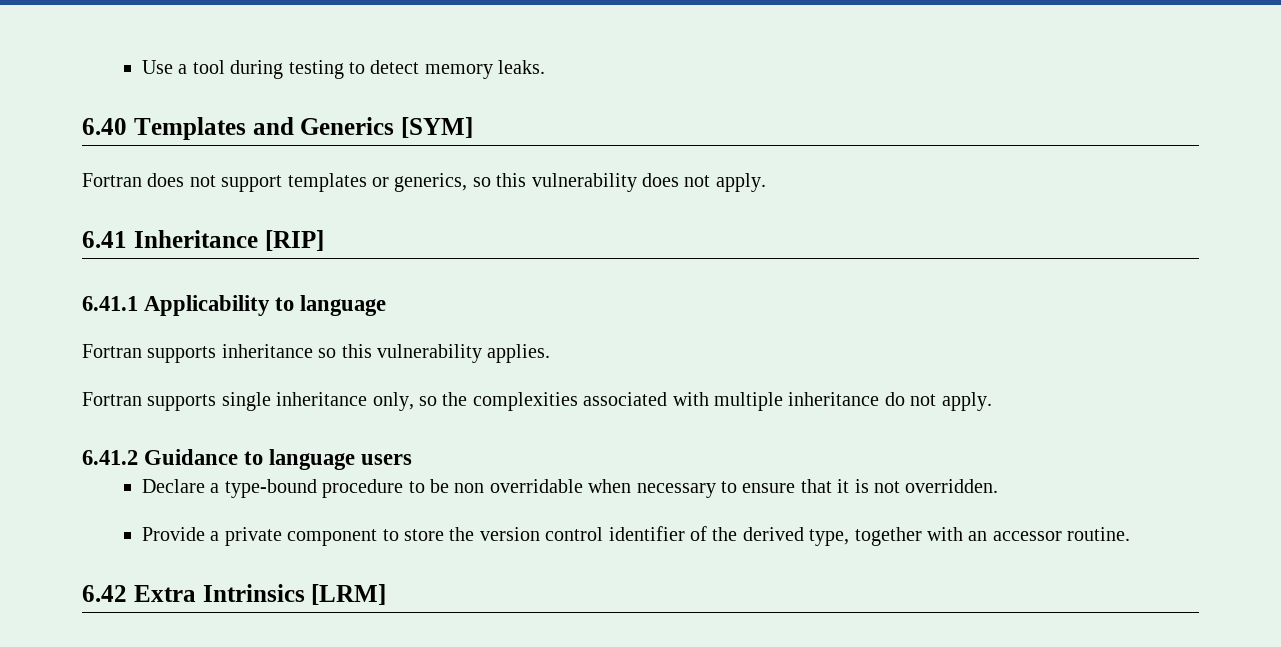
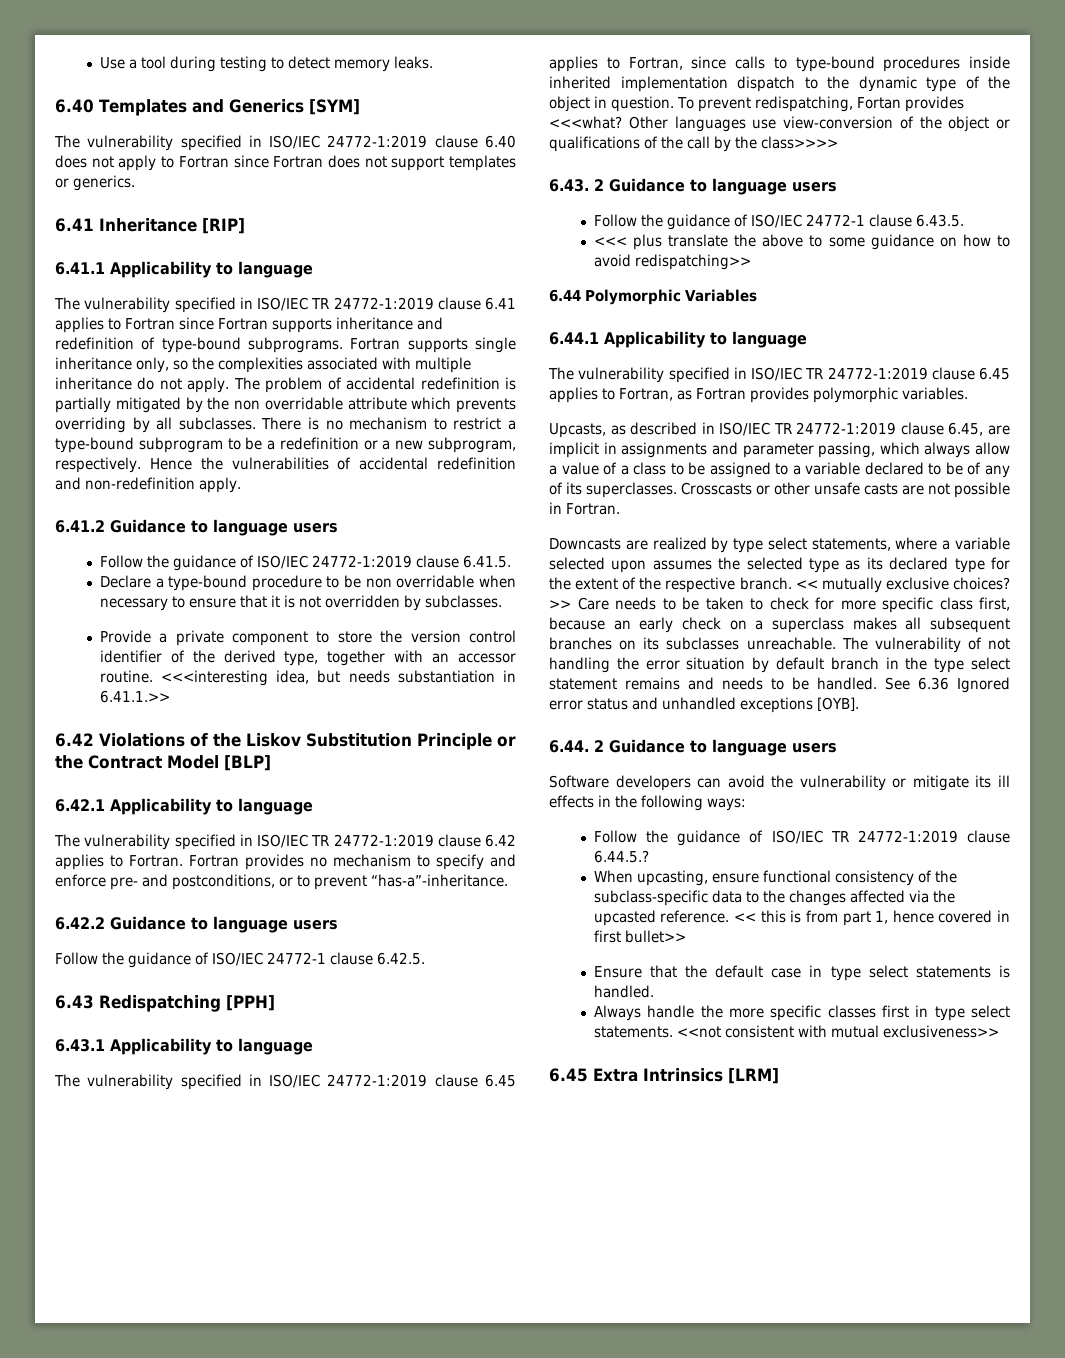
- Fortran does not support templates or generics, so this vulnerability does not apply.
+ The vulnerability specified in ISO/IEC 24772-1:2019 clause 6.40 does not apply to Fortran since Fortran does not support templates or generics.
- Fortran supports inheritance so this vulnerability applies.
- Fortran supports single inheritance only, so the complexities associated with multiple inheritance do not apply.
+ The vulnerability specified in ISO/IEC TR 24772-1:2019 clause 6.41 applies to Fortran since Fortran supports inheritance and redefinition of type-bound subprograms. Fortran supports single inheritance only, so the complexities associated with multiple inheritance do not apply. The problem of accidental redefinition is partially mitigated by the non overridable attribute which prevents overriding by all subclasses. There is no mechanism to restrict a type-bound subprogram to be a redefinition or a new subprogram, respectively. Hence the vulnerabilities of accidental redefinition and non-redefinition apply.
+ Follow the guidance of ISO/IEC 24772-1:2019 clause 6.41.5.
- Declare a type-bound procedure to be non overridable when necessary to ensure that it is not overridden.
+ Declare a type-bound procedure to be non overridable when necessary to ensure that it is not overridden by subclasses.
- Provide a private component to store the version control identifier of the derived type, together with an accessor routine.
- 6.42 Extra Intrinsics [LRM]
+ Provide a private component to store the version control identifier of the derived type, together with an accessor routine. <<<interesting idea, but needs substantiation in 6.41.1.>>
+ 6.42 Violations of the Liskov Substitution Principle or the Contract Model [BLP]
+ 6.42.1 Applicability to language
+ The vulnerability specified in ISO/IEC TR 24772-1:2019 clause 6.42 applies to Fortran. Fortran provides no mechanism to specify and enforce pre- and postconditions, or to prevent “has-a”-inheritance.
+ 6.42.2 Guidance to language users
+ Follow the guidance of ISO/IEC 24772-1 clause 6.42.5.
+ 6.43 Redispatching [PPH]
+ 6.43.1 Applicability to language
+ The vulnerability specified in ISO/IEC 24772-1:2019 clause 6.45 applies to Fortran, since calls to type-bound procedures inside inherited implementation dispatch to the dynamic type of the object in question. To prevent redispatching, Fortan provides <<<what? Other languages use view-conversion of the object or qualifications of the call by the class>>>>
+ 6.43. 2 Guidance to language users
+ Follow the guidance of ISO/IEC 24772-1 clause 6.43.5.
+ <<< plus translate the above to some guidance on how to avoid redispatching>>
+ 6.44 Polymorphic Variables
+ 6.44.1 Applicability to language
+ The vulnerability specified in ISO/IEC TR 24772-1:2019 clause 6.45 applies to Fortran, as Fortran provides polymorphic variables.
+ Upcasts, as described in ISO/IEC TR 24772-1:2019 clause 6.45, are implicit in assignments and parameter passing, which always allow a value of a class to be assigned to a variable declared to be of any of its superclasses. Crosscasts or other unsafe casts are not possible in Fortran.
+ Downcasts are realized by type select statements, where a variable selected upon assumes the selected type as its declared type for the extent of the respective branch. << mutually exclusive choices? >> Care needs to be taken to check for more specific class first, because an early check on a superclass makes all subsequent branches on its subclasses unreachable. The vulnerability of not handling the error situation by default branch in the type select statement remains and needs to be handled. See 6.36 Ignored error status and unhandled exceptions [OYB].
+ 6.44. 2 Guidance to language users
+ Software developers can avoid the vulnerability or mitigate its ill effects in the following ways:
+ Follow the guidance of ISO/IEC TR 24772-1:2019 clause 6.44.5.?
+ When upcasting, ensure functional consistency of the subclass-specific data to the changes affected via the upcasted reference. << this is from part 1, hence covered in first bullet>>
+ Ensure that the default case in type select statements is handled.
+ Always handle the more specific classes first in type select statements. <<not consistent with mutual exclusiveness>>
+ 6.45 Extra Intrinsics [LRM]

